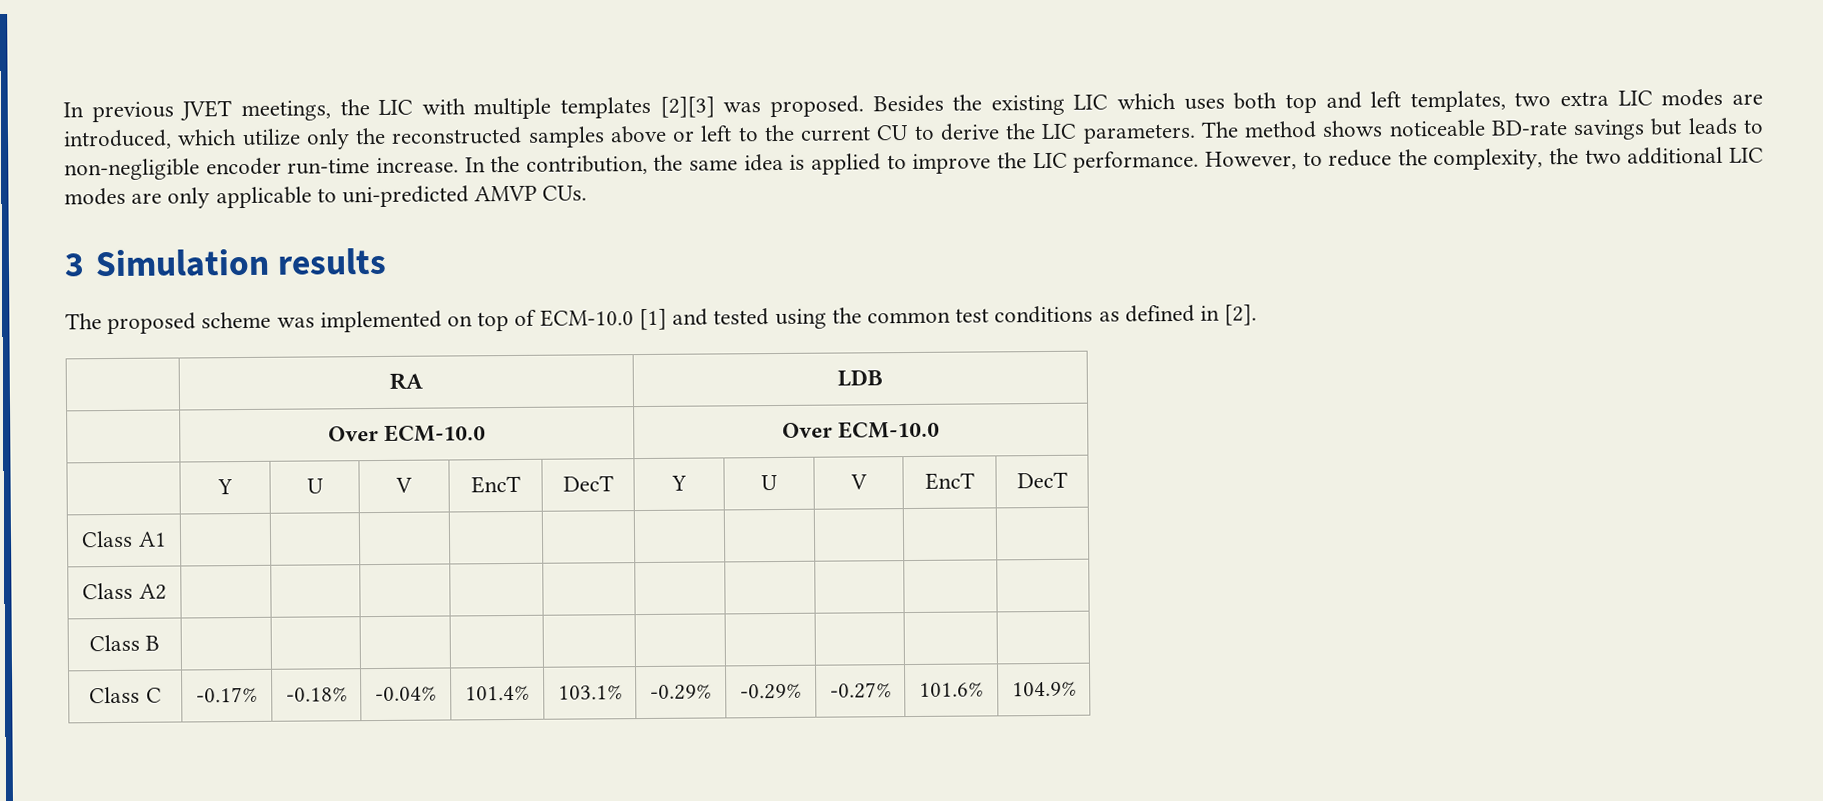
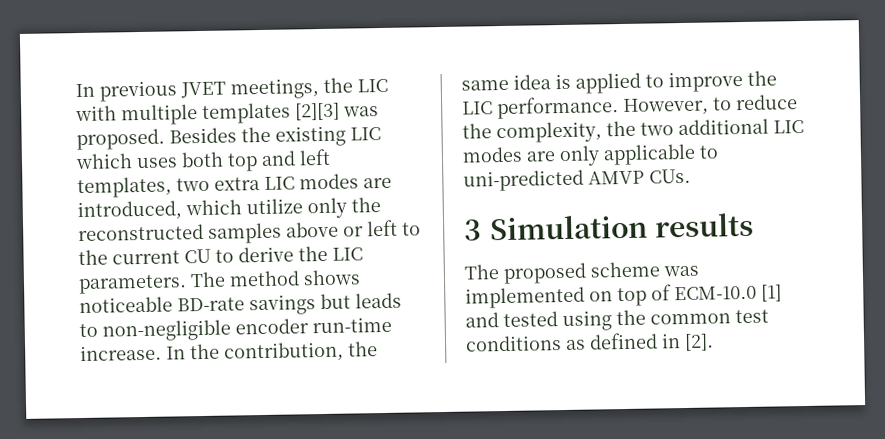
- | RA | LDB
- | Over ECM-10.0 | Over ECM-10.0
- | Y | U | V | EncT | DecT | Y | U | V | EncT | DecT
- Class A1 | | | | | | | | | |
- Class A2 | | | | | | | | | |
- Class B | | | | | | | | | |
- Class C | -0.17% | -0.18% | -0.04% | 101.4% | 103.1% | -0.29% | -0.29% | -0.27% | 101.6% | 104.9%

